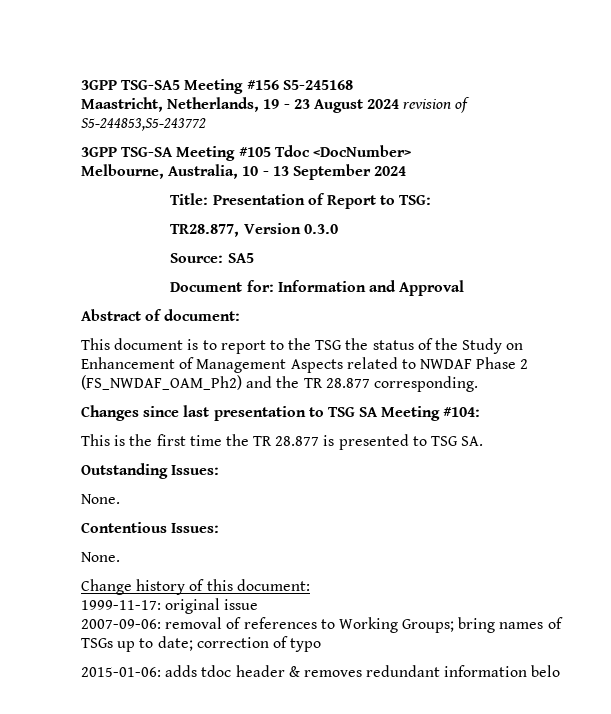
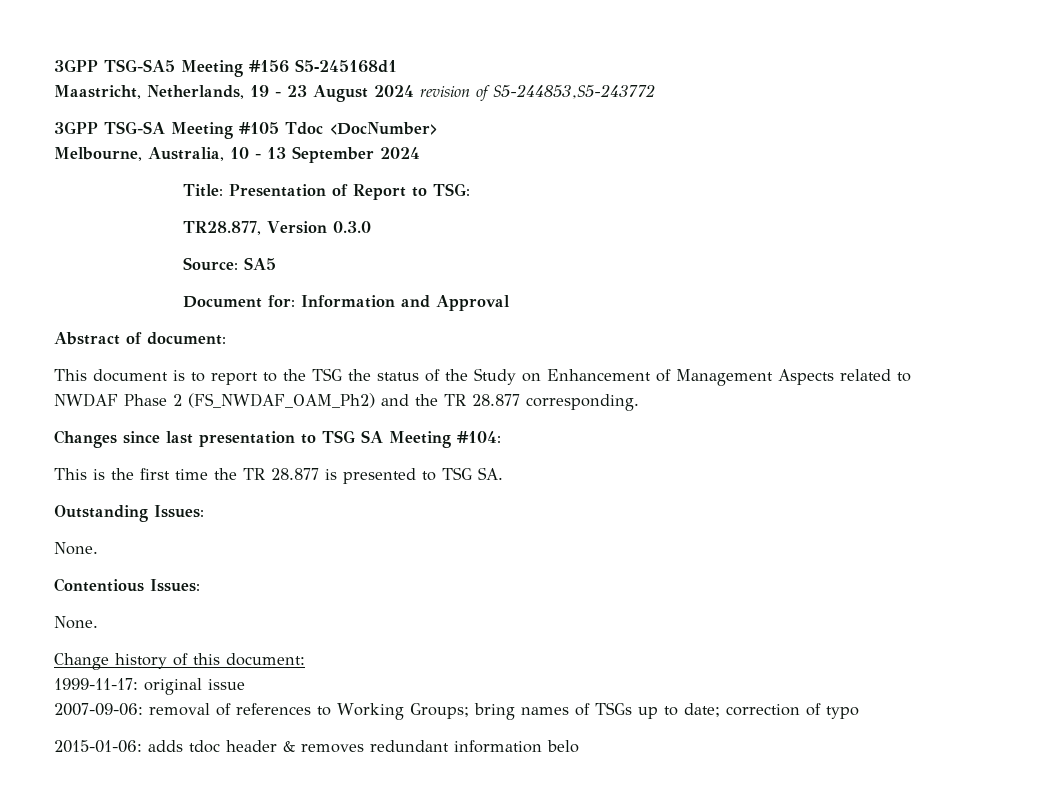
- 3GPP TSG-SA5 Meeting #156 S5‑245168
+ 3GPP TSG-SA5 Meeting #156 S5‑245168d1

